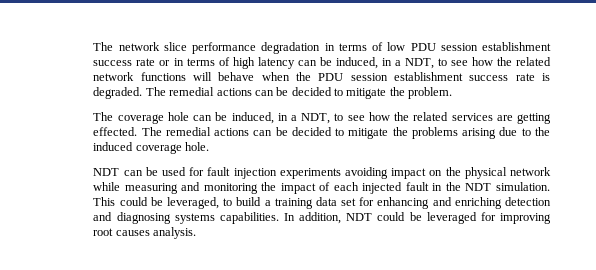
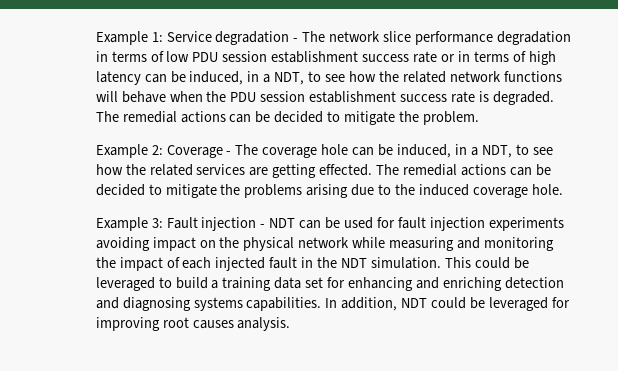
- The network slice performance degradation in terms of low PDU session establishment success rate or in terms of high latency can be induced, in a NDT, to see how the related network functions will behave when the PDU session establishment success rate is degraded.
+ Example 1: Service degradation - The network slice performance degradation in terms of low PDU session establishment success rate or in terms of high latency can be induced, in a NDT, to see how the related network functions will behave when the PDU session establishment success rate is degraded.
- The coverage hole can be induced, in a NDT, to see how the related services are getting effected.
+ Example 2: Coverage - The coverage hole can be induced, in a NDT, to see how the related services are getting effected.
- NDT can be used for fault injection experiments avoiding impact on the physical network while measuring and monitoring the impact of each injected fault in the NDT simulation.
+ Example 3: Fault injection - NDT can be used for fault injection experiments avoiding impact on the physical network while measuring and monitoring the impact of each injected fault in the NDT simulation.
- This could be leveraged, to build a training data set for enhancing and enriching detection and diagnosing systems capabilities.
+ This could be leveraged to build a training data set for enhancing and enriching detection and diagnosing systems capabilities.

